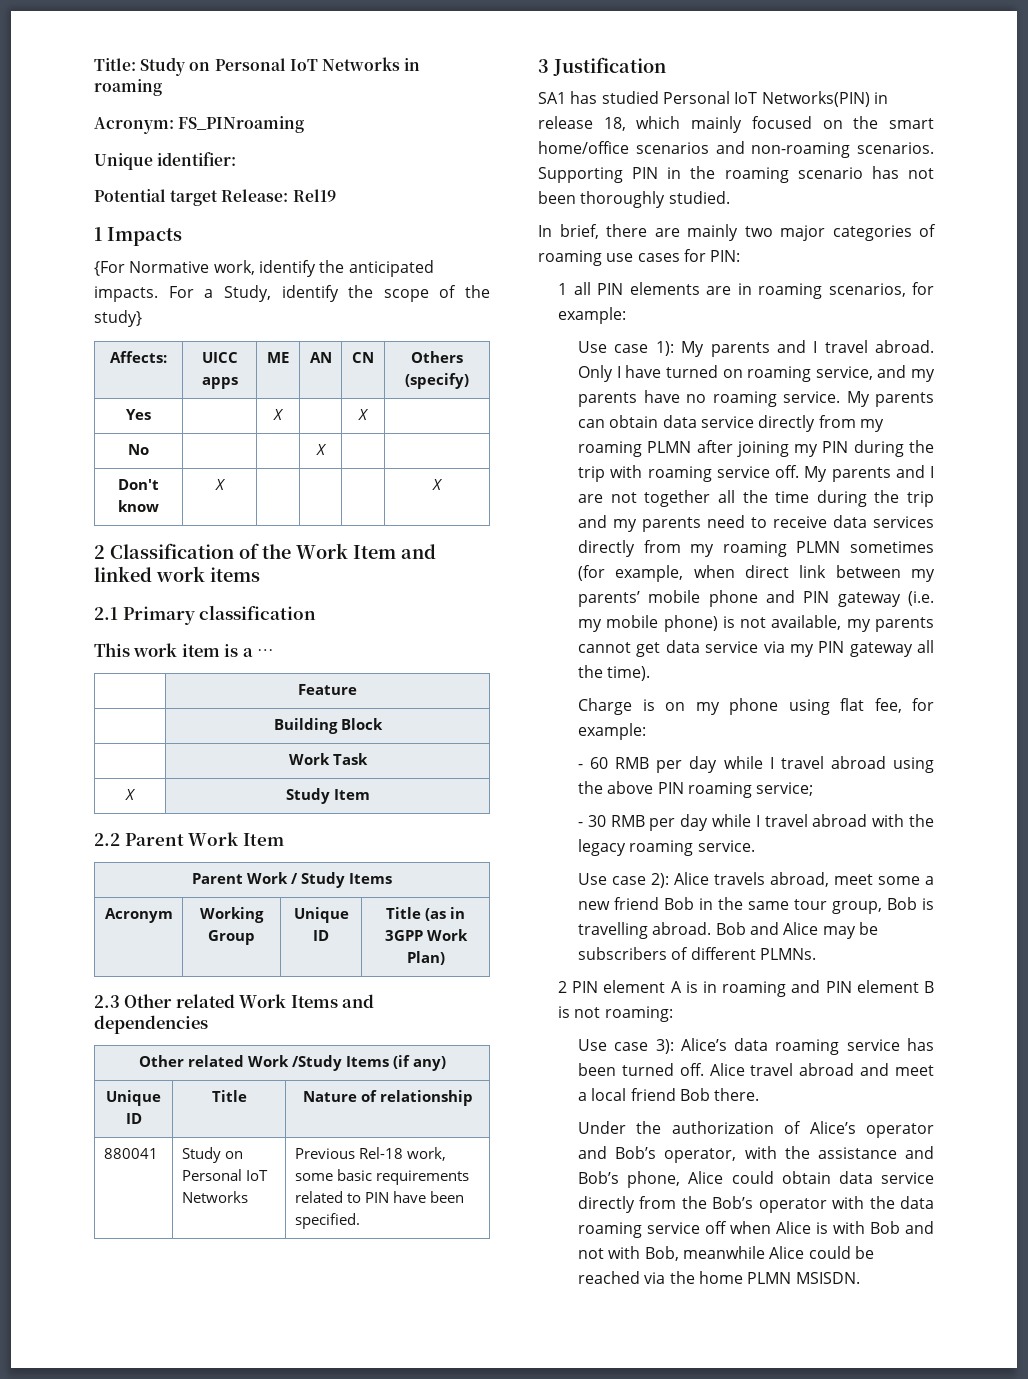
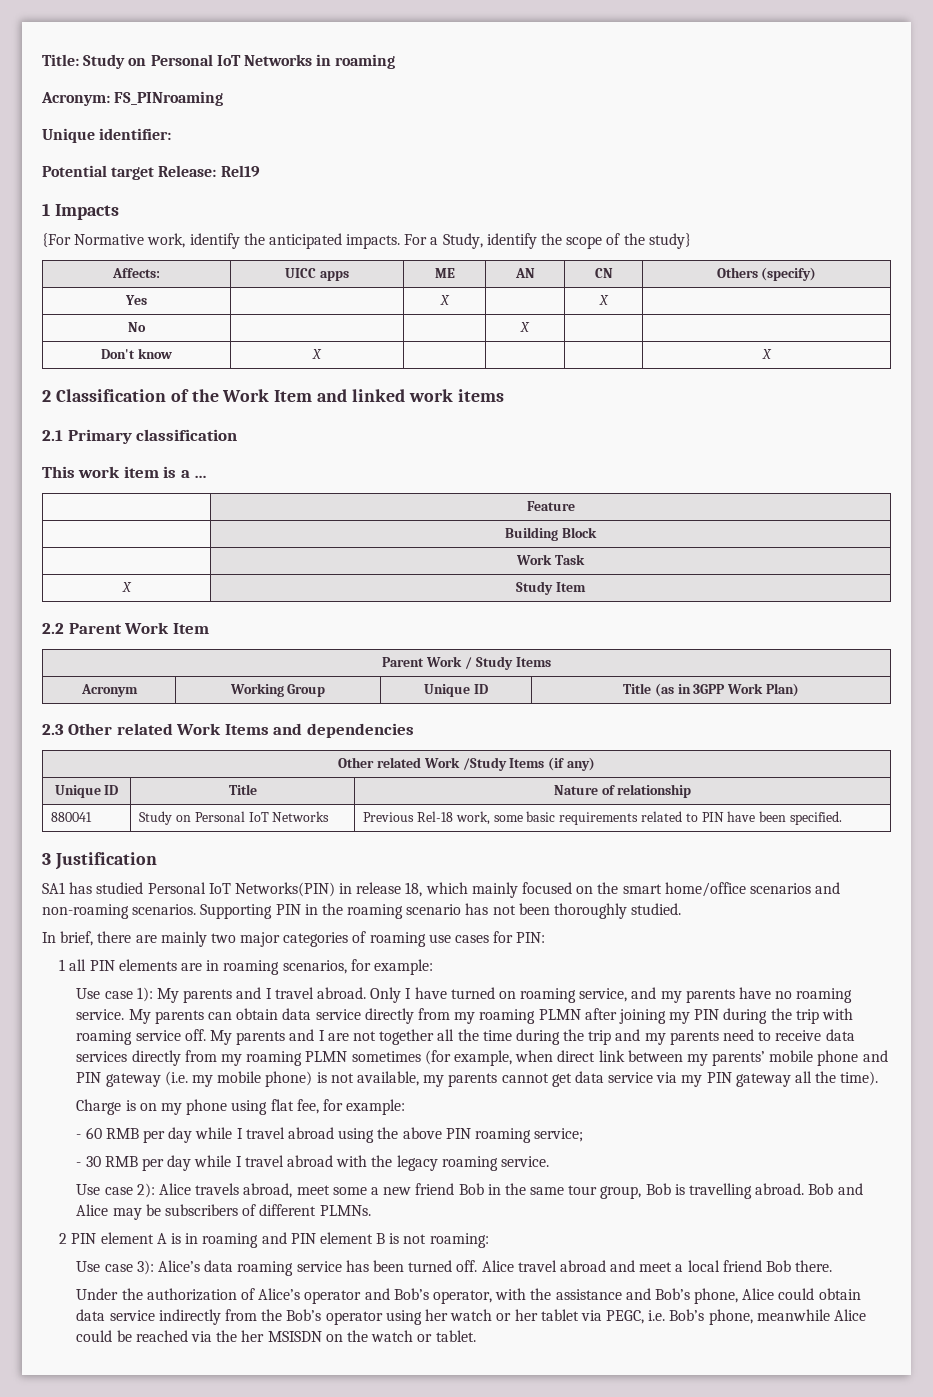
- Under the authorization of Alice’s operator and Bob’s operator, with the assistance and Bob’s phone, Alice could obtain data service directly from the Bob’s operator with the data roaming service off when Alice is with Bob and not with Bob, meanwhile Alice could be reached via the home PLMN MSISDN.
+ Under the authorization of Alice’s operator and Bob’s operator, with the assistance and Bob’s phone, Alice could obtain data service indirectly from the Bob’s operator using her watch or her tablet via PEGC, i.e. Bob’s phone, meanwhile Alice could be reached via the her MSISDN on the watch or tablet.

